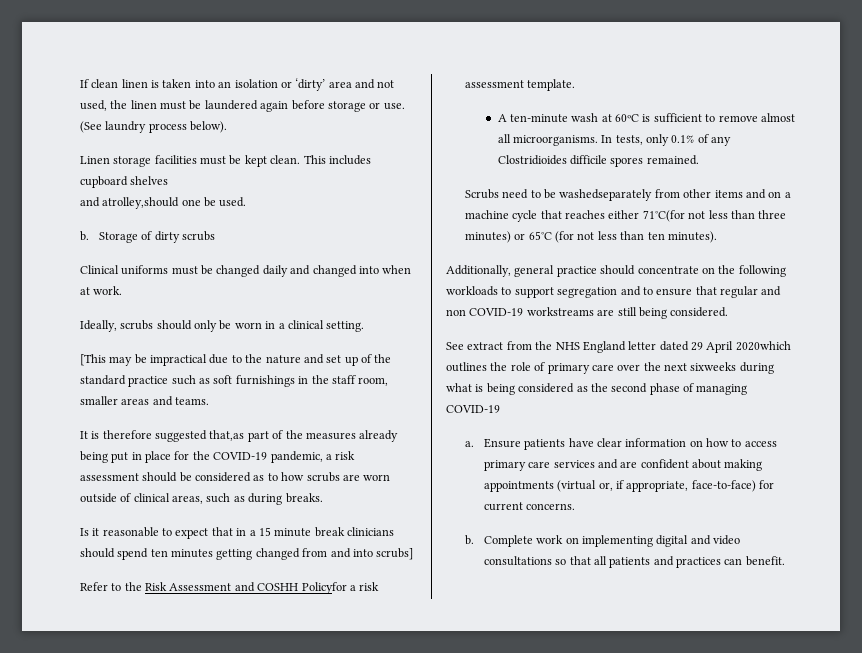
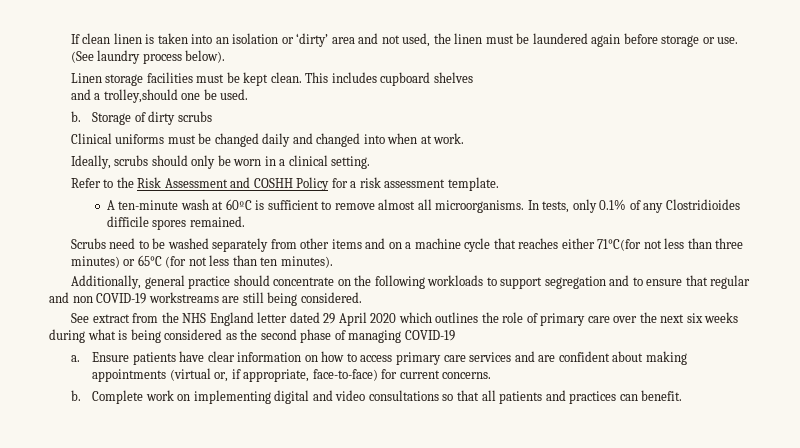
- and atrolley,should one be used.
+ and a trolley,should one be used.
- [This may be impractical due to the nature and set up of the standard practice such as soft furnishings in the staff room, smaller areas and teams.
- It is therefore suggested that,as part of the measures already being put in place for the COVID-19 pandemic, a risk assessment should be considered as to how scrubs are worn outside of clinical areas, such as during breaks.
- Is it reasonable to expect that in a 15 minute break clinicians should spend ten minutes getting changed from and into scrubs]
- Refer to the Risk Assessment and COSHH Policyfor a risk assessment template.
+ Refer to the Risk Assessment and COSHH Policy for a risk assessment template.
- Scrubs need to be washedseparately from other items and on a machine cycle that reaches either 71°C(for not less than three minutes) or 65°C (for not less than ten minutes).
+ Scrubs need to be washed separately from other items and on a machine cycle that reaches either 71°C(for not less than three minutes) or 65°C (for not less than ten minutes).
- See extract from the NHS England letter dated 29 April 2020which outlines the role of primary care over the next sixweeks during what is being considered as the second phase of managing COVID-19
+ See extract from the NHS England letter dated 29 April 2020 which outlines the role of primary care over the next six weeks during what is being considered as the second phase of managing COVID-19

